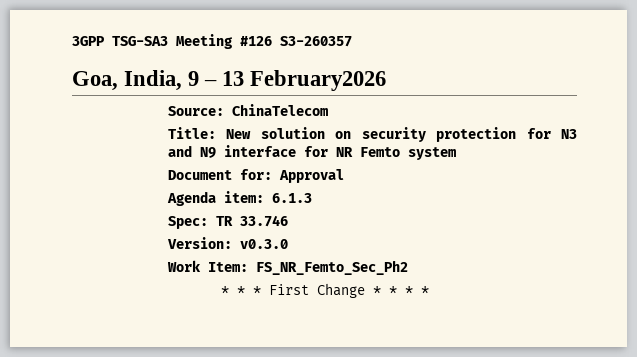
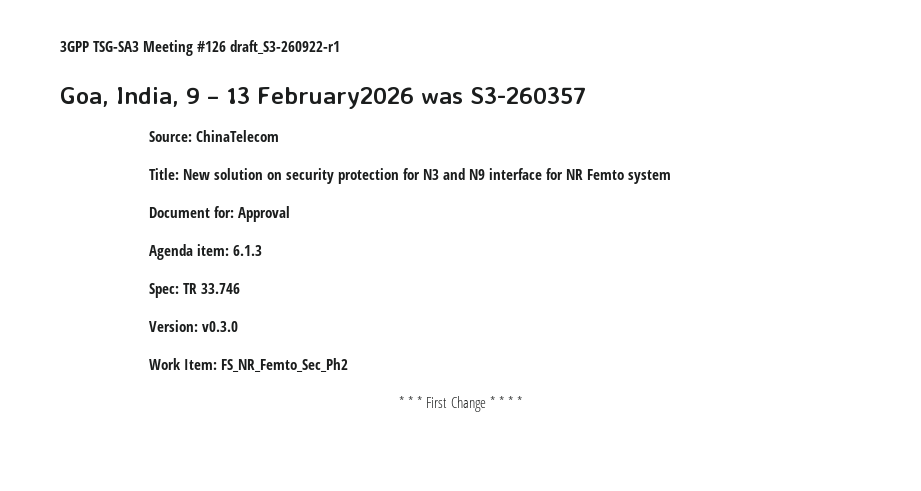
- 3GPP TSG-SA3 Meeting #126 S3-260357
+ 3GPP TSG-SA3 Meeting #126 draft_S3-260922-r1
- Goa, India, 9 – 13 February2026
+ Goa, India, 9 – 13 February2026 was S3-260357

